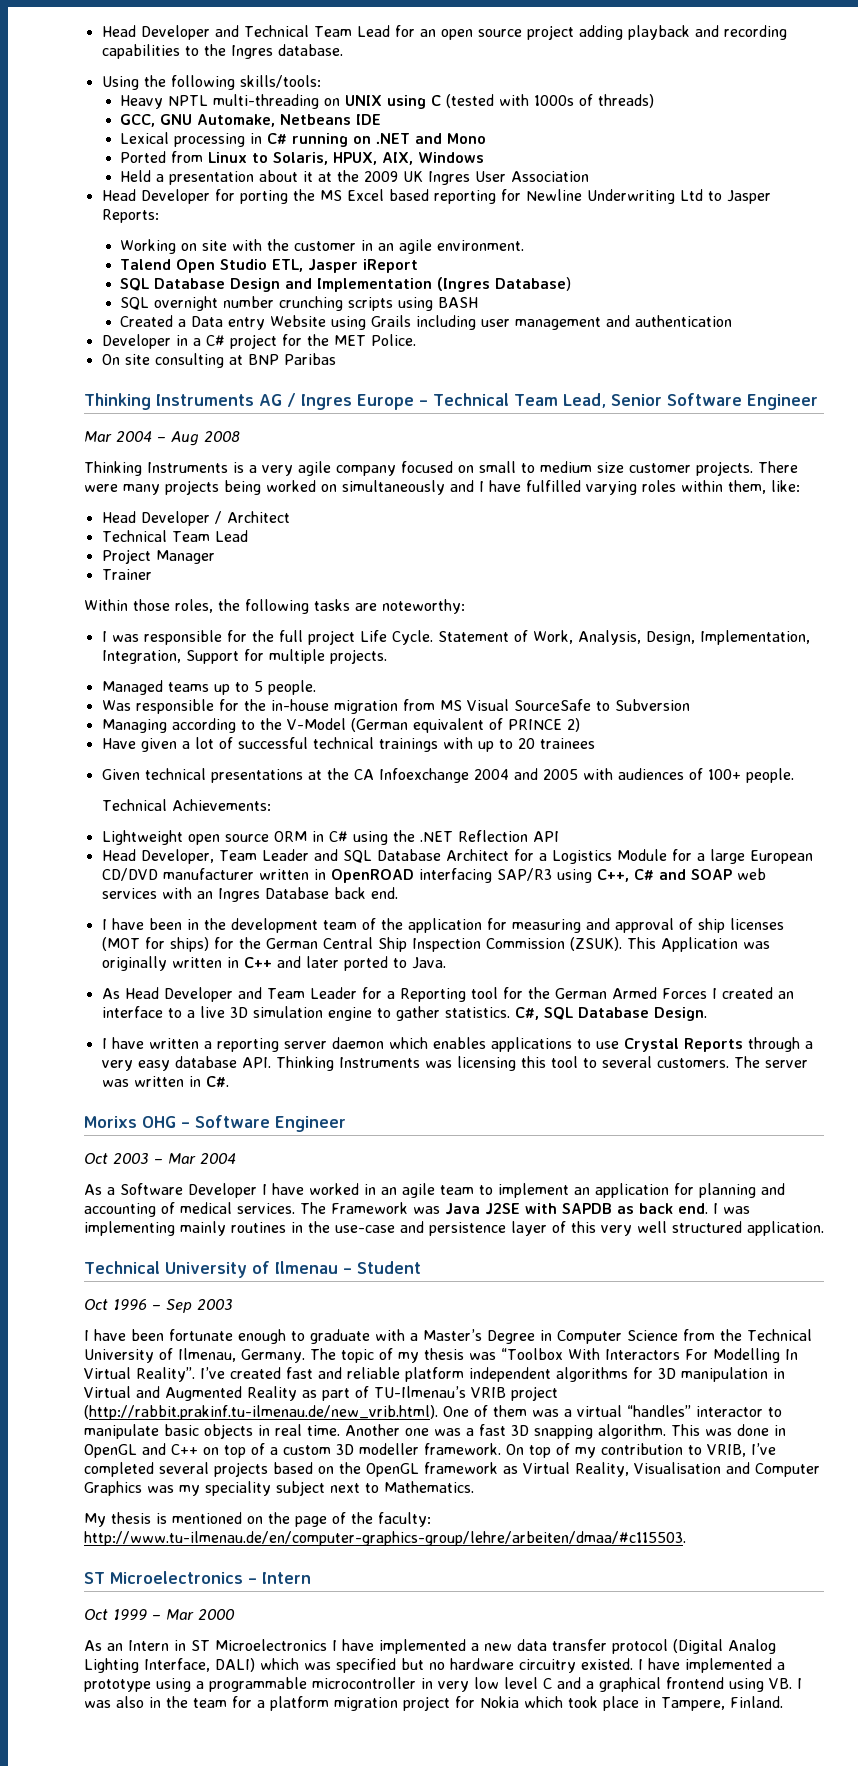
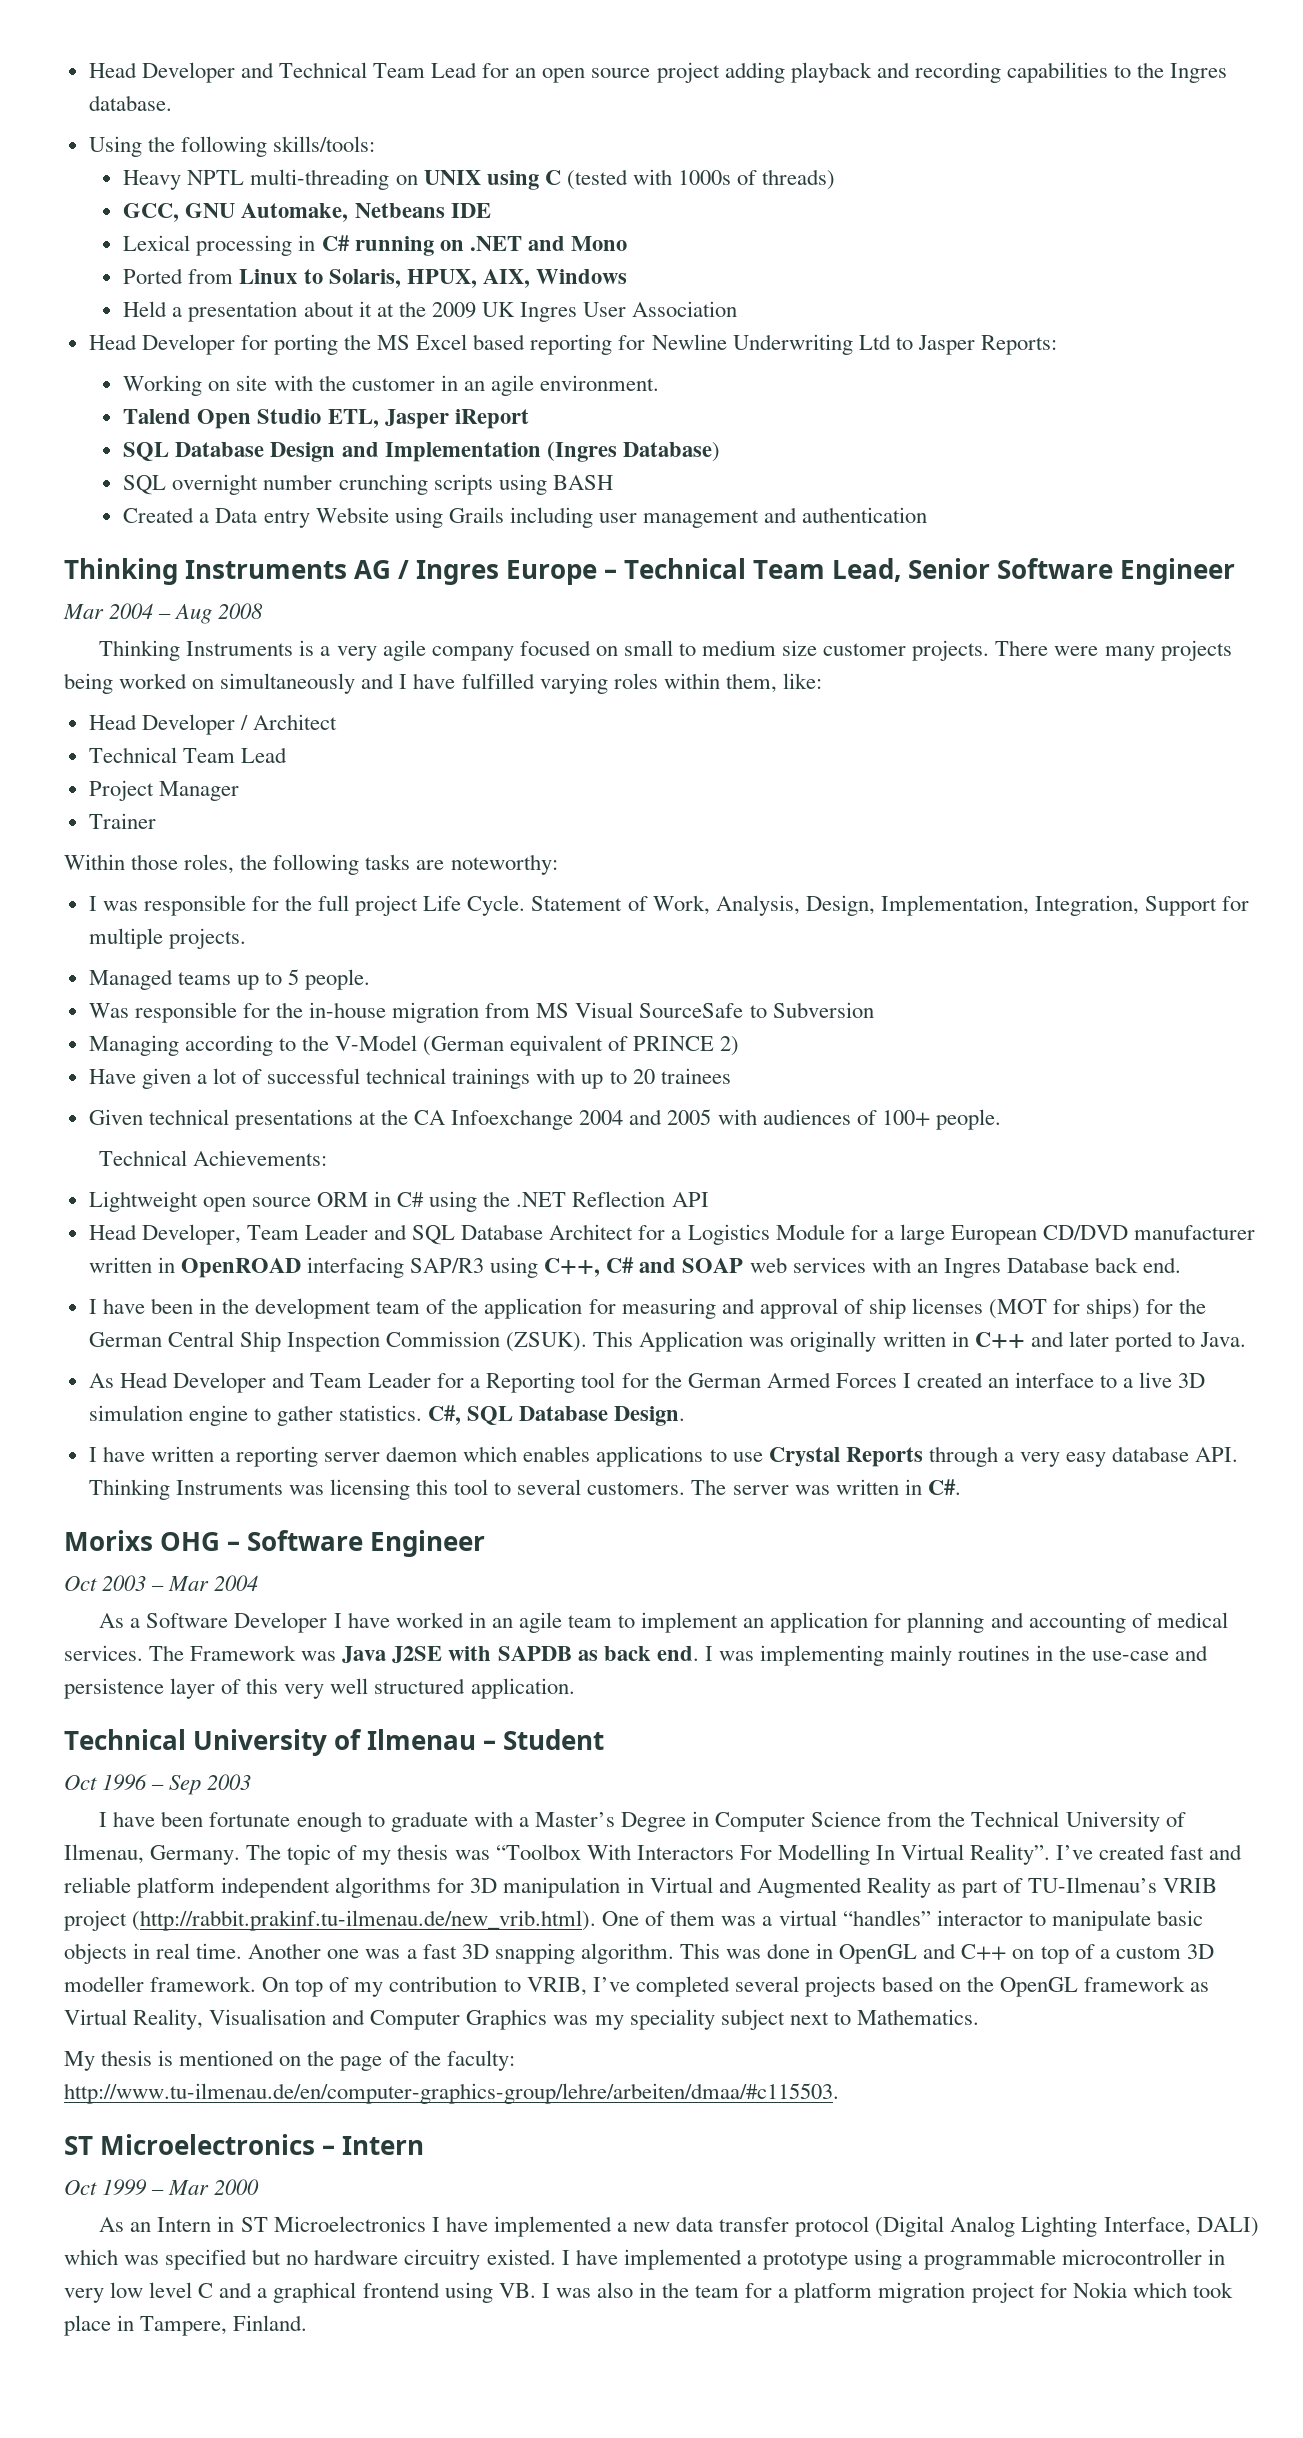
- Developer in a C# project for the MET Police.
- On site consulting at BNP Paribas

